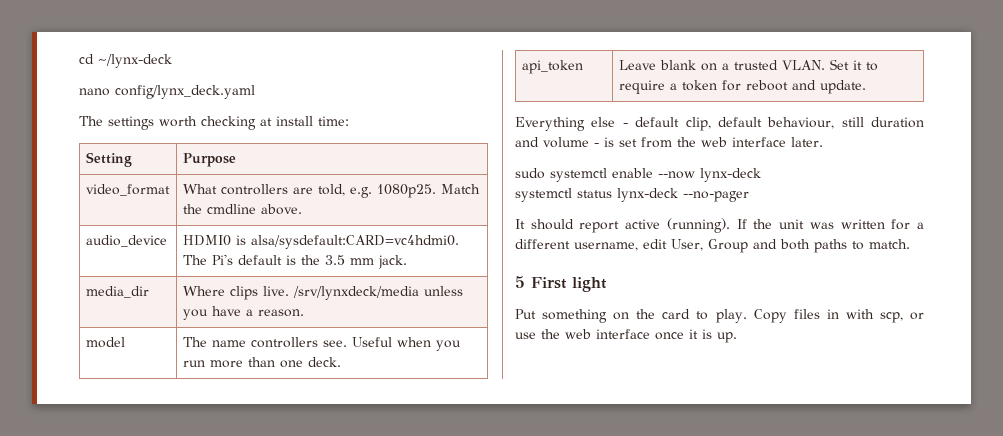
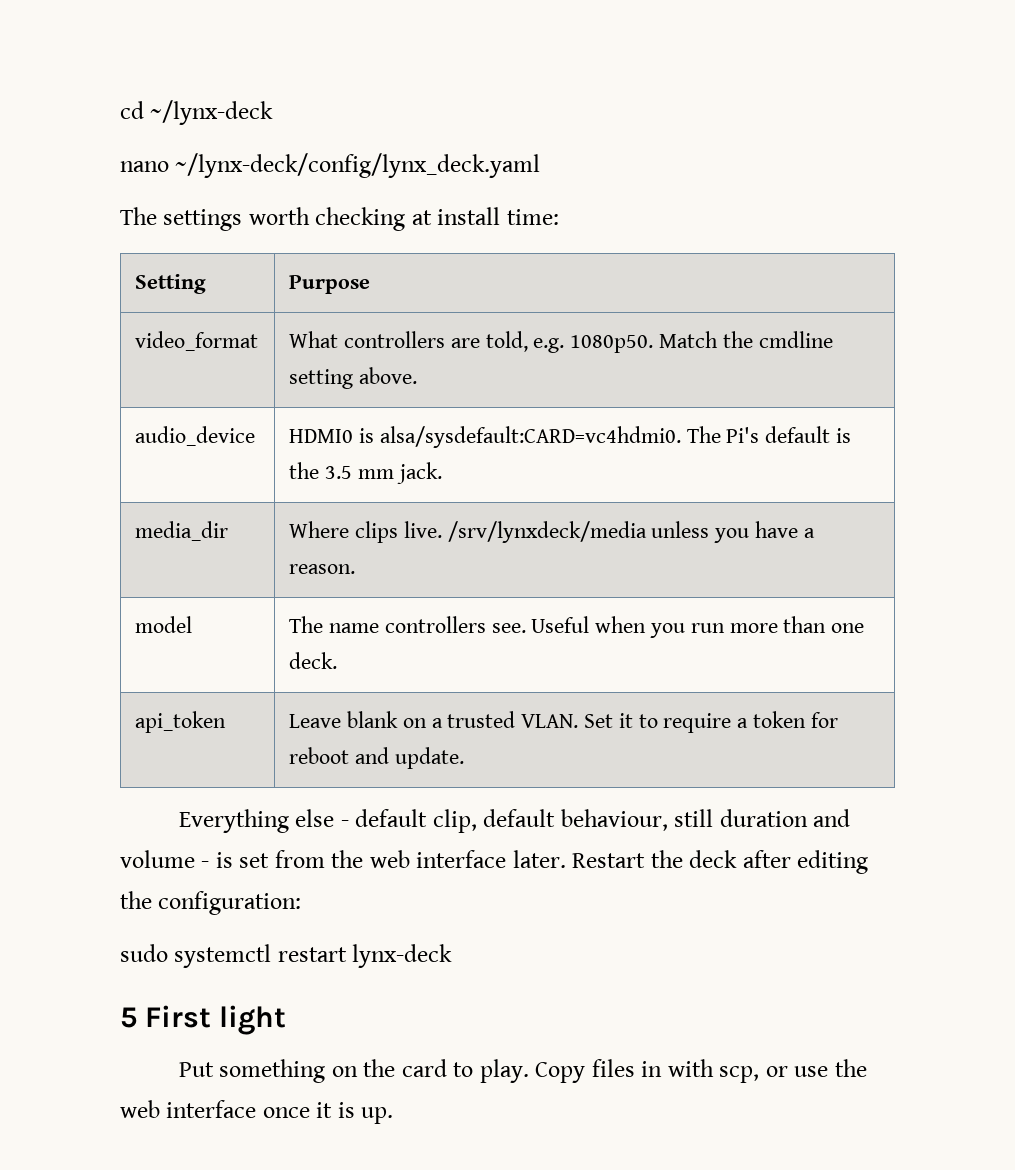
- nano config/lynx_deck.yaml
+ nano ~/lynx-deck/config/lynx_deck.yaml
- video_format | What controllers are told, e.g. 1080p25. Match the cmdline above.
+ video_format | What controllers are told, e.g. 1080p50. Match the cmdline setting above.
+ Restart the deck after editing the configuration:
- sudo systemctl enable --now lynx-deck
- systemctl status lynx-deck --no-pager
- It should report active (running). If the unit was written for a different username, edit User, Group and both paths to match.
+ sudo systemctl restart lynx-deck

